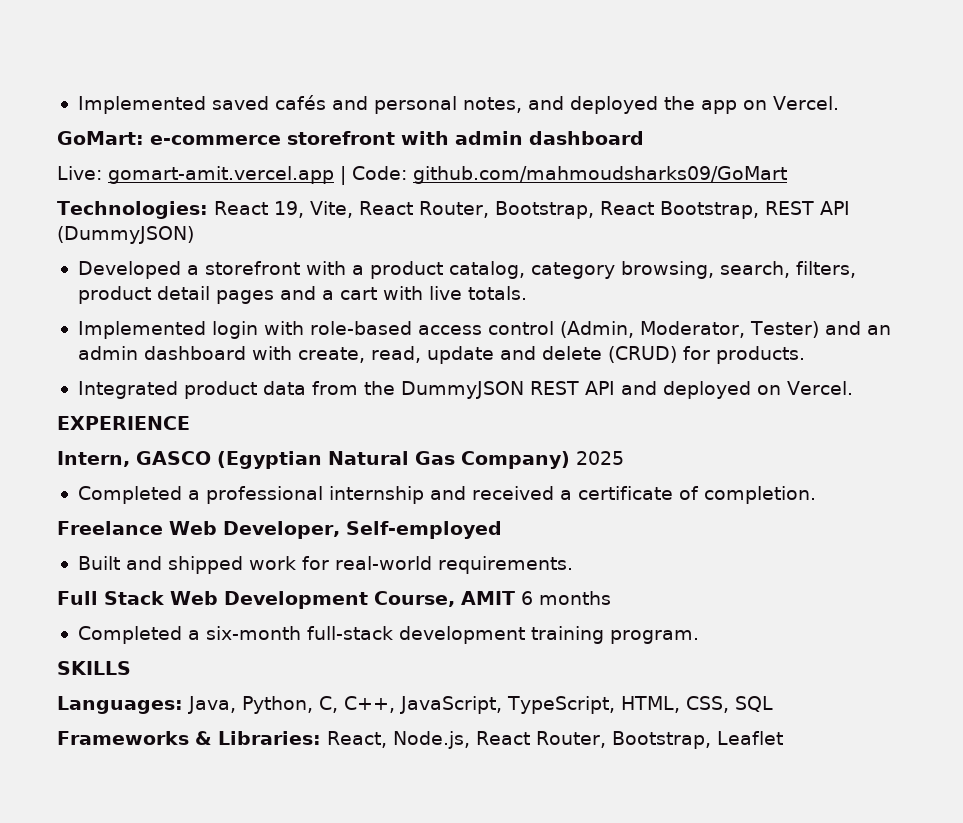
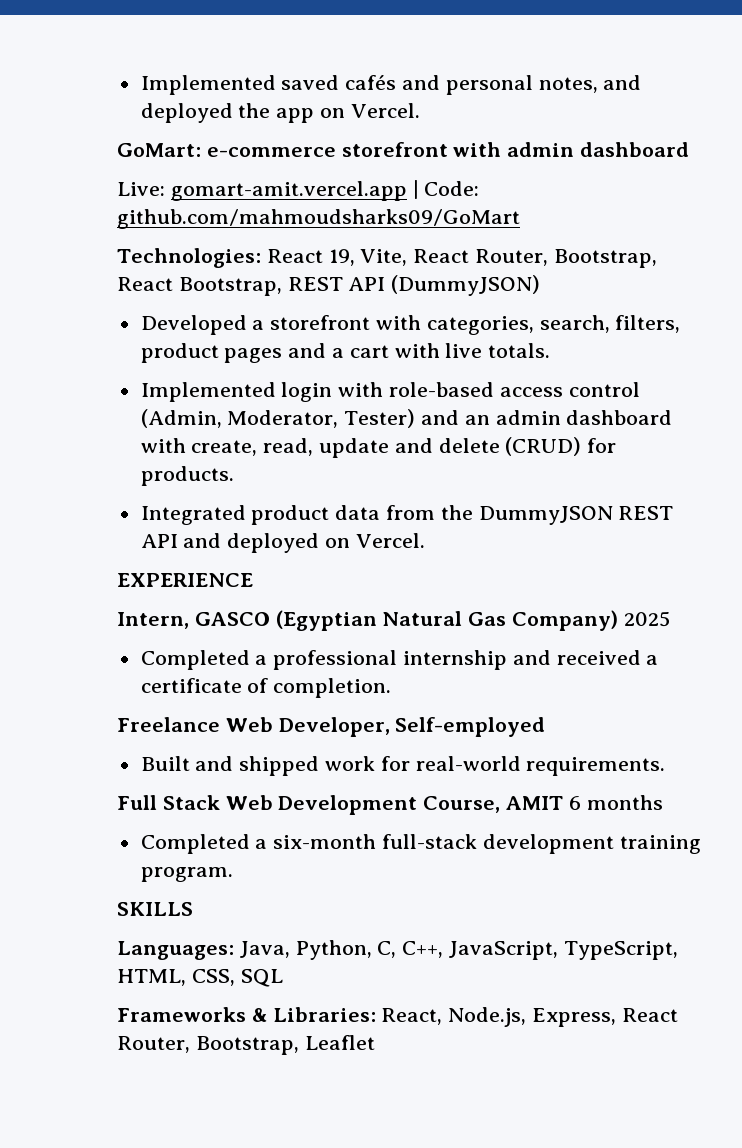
- Developed a storefront with a product catalog, category browsing, search, filters, product detail pages and a cart with live totals.
+ Developed a storefront with categories, search, filters, product pages and a cart with live totals.
- Frameworks & Libraries: React, Node.js, React Router, Bootstrap, Leaflet
+ Frameworks & Libraries: React, Node.js, Express, React Router, Bootstrap, Leaflet

